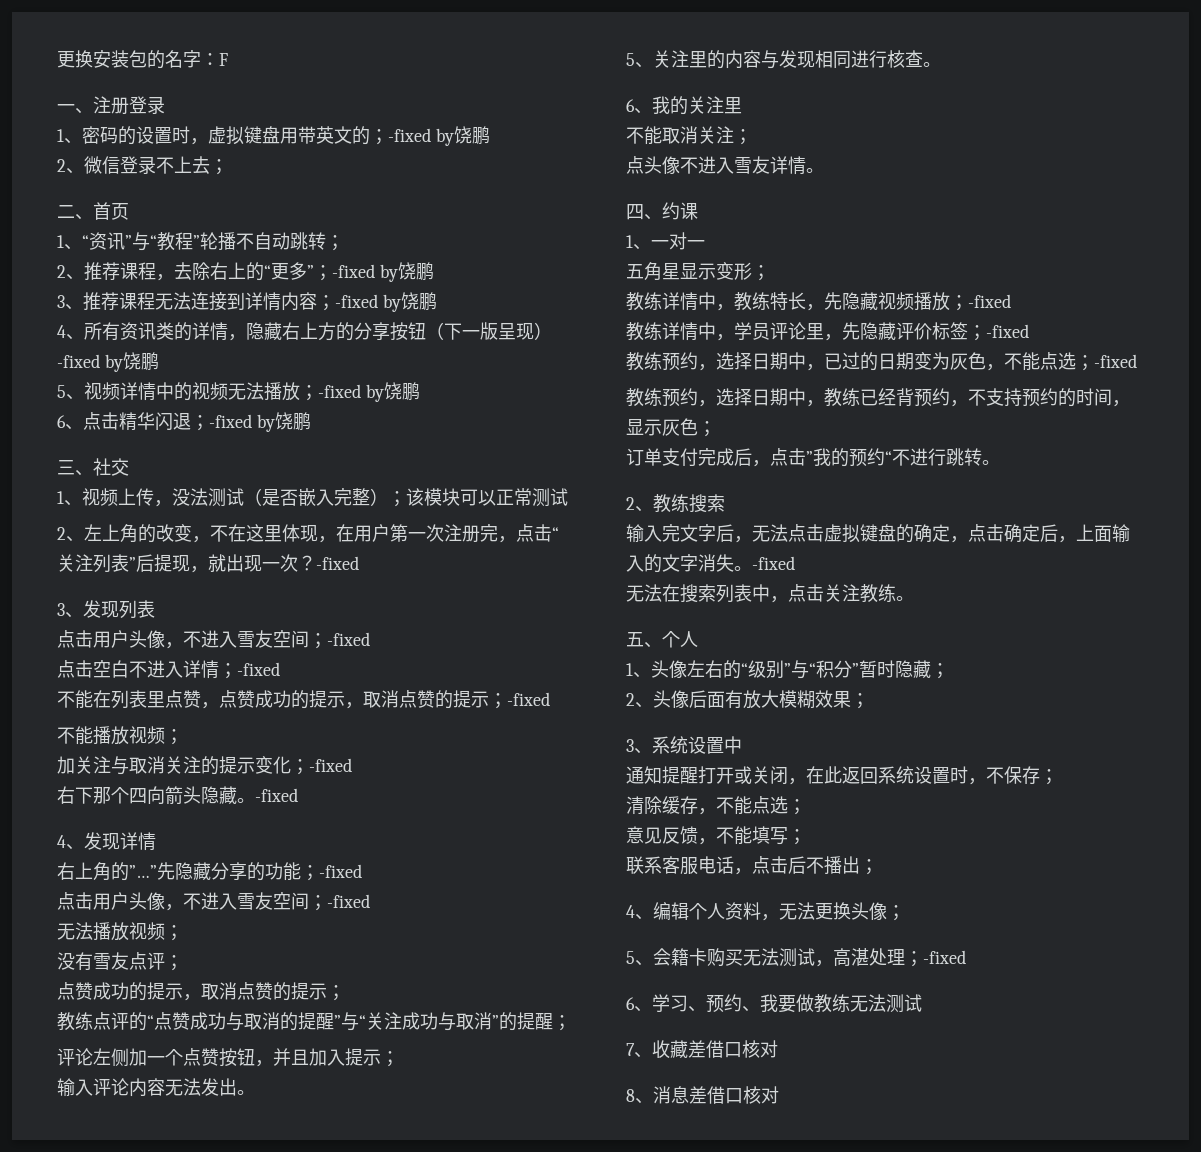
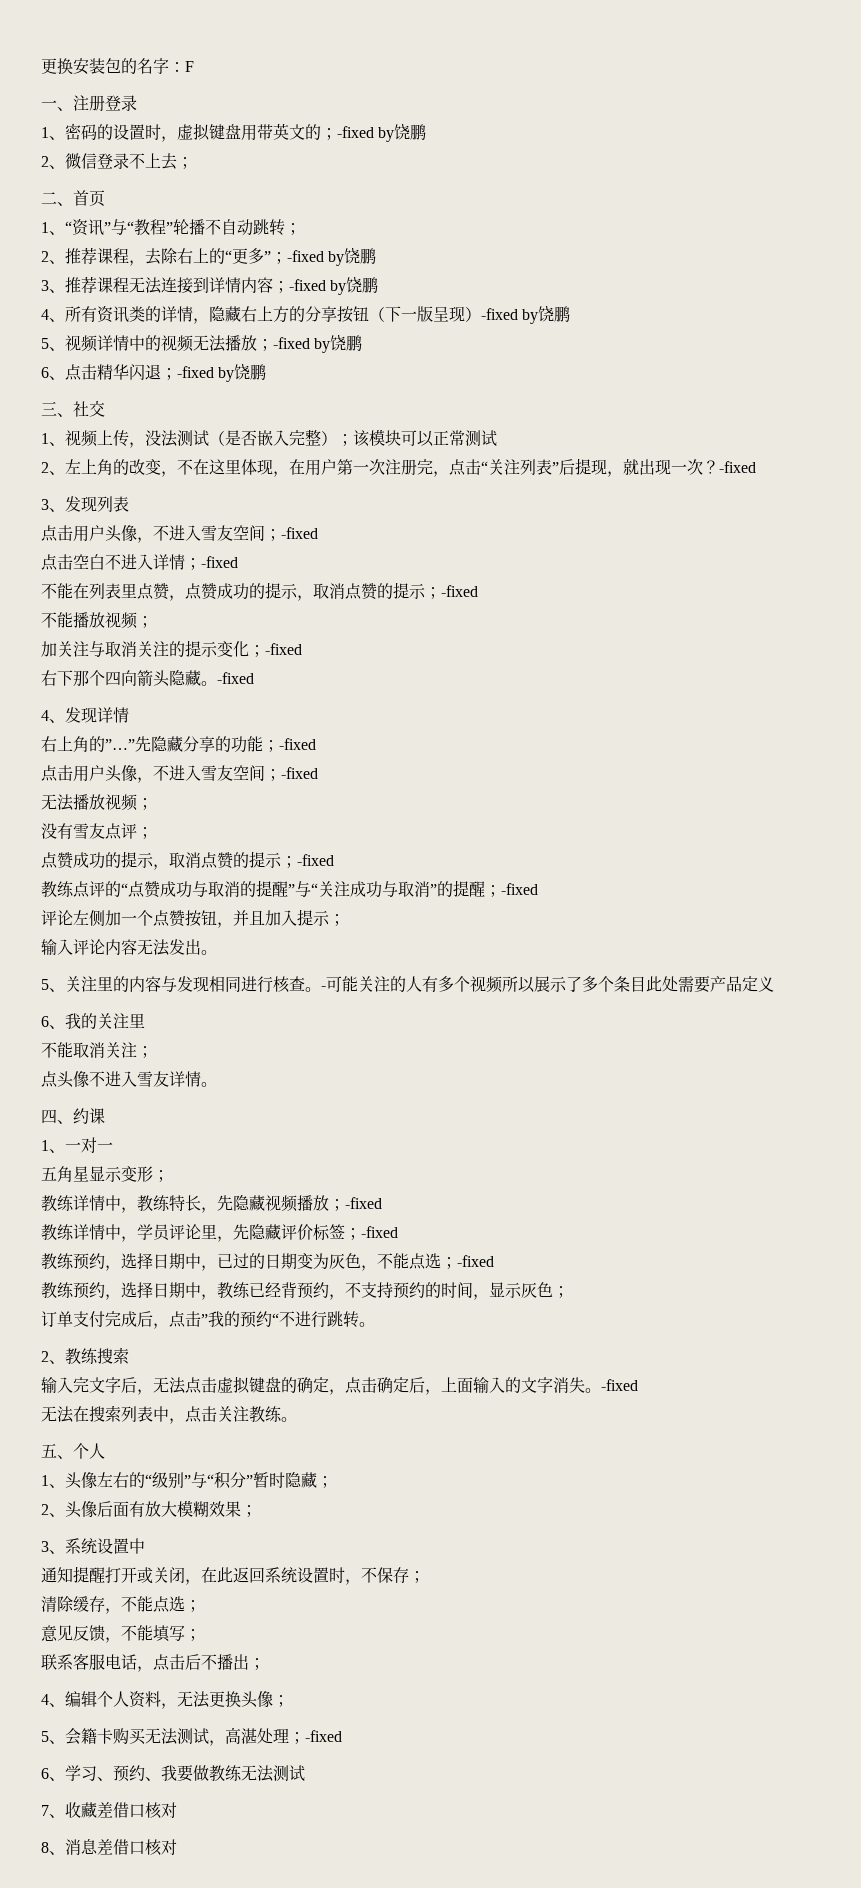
  没有雪友点评；
- 点赞成功的提示，取消点赞的提示；
+ 点赞成功的提示，取消点赞的提示；-fixed
- 教练点评的“点赞成功与取消的提醒”与“关注成功与取消”的提醒；
+ 教练点评的“点赞成功与取消的提醒”与“关注成功与取消”的提醒；-fixed
+ -可能关注的人有多个视频所以展示了多个条目此处需要产品定义

